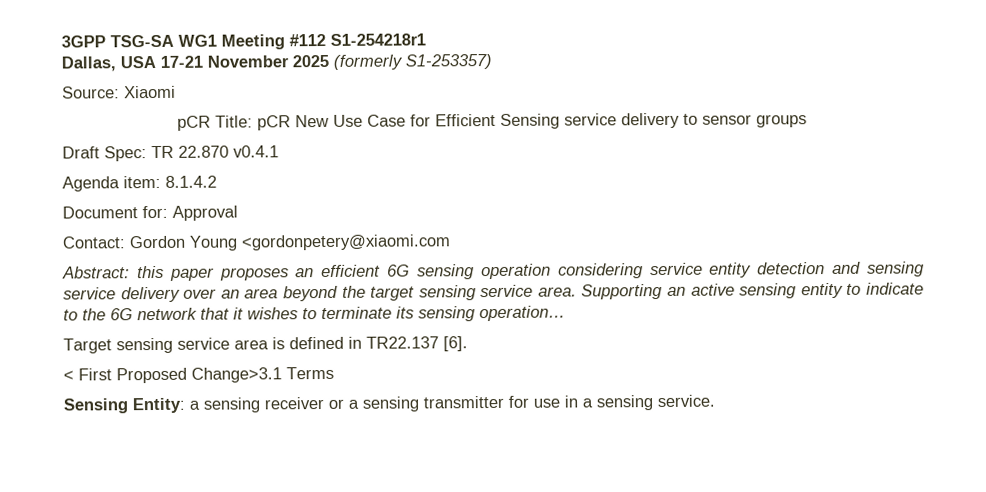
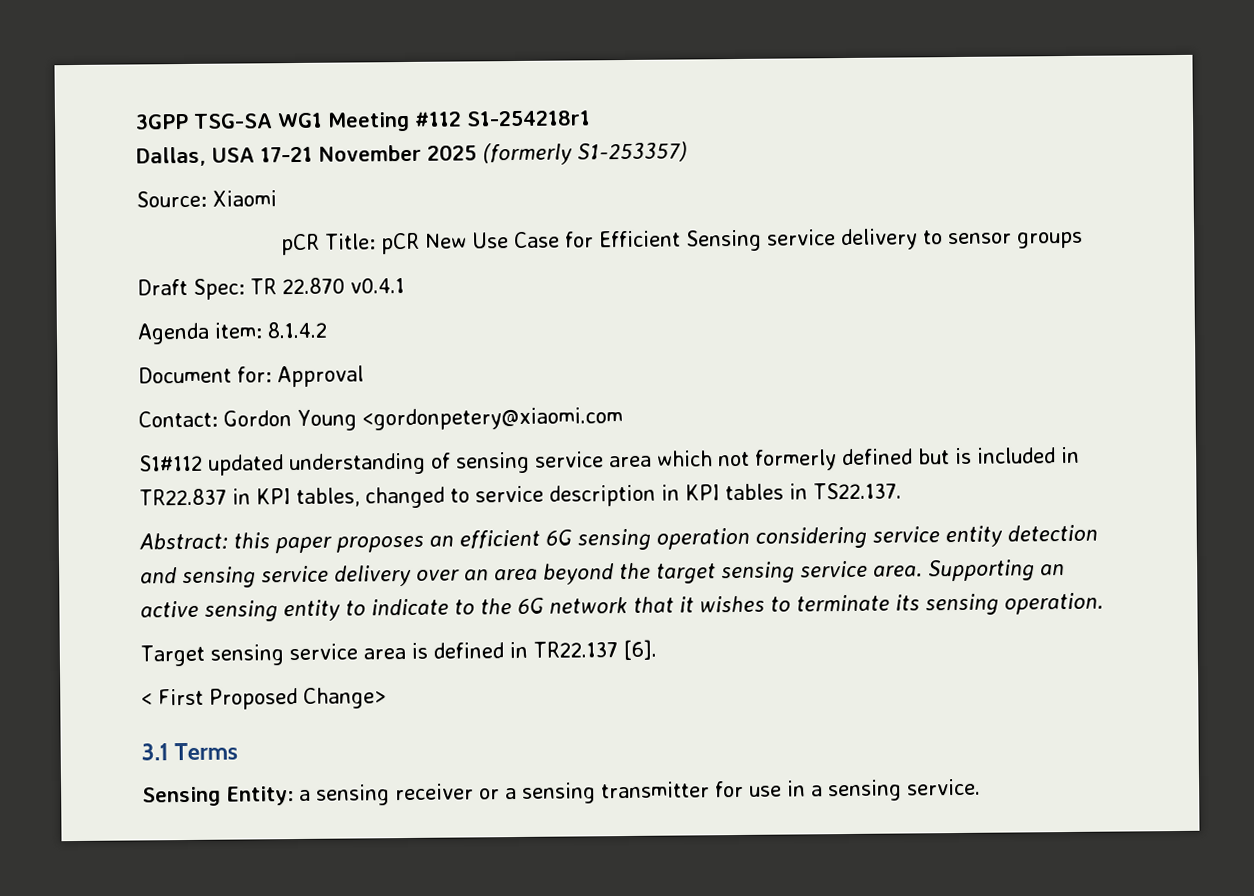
+ S1#112 updated understanding of sensing service area which not formerly defined but is included in TR22.837 in KPI tables, changed to service description in KPI tables in TS22.137.
- Supporting an active sensing entity to indicate to the 6G network that it wishes to terminate its sensing operation…
+ Supporting an active sensing entity to indicate to the 6G network that it wishes to terminate its sensing operation.
- < First Proposed Change>3.1 Terms
+ < First Proposed Change>
+ 3.1 Terms

